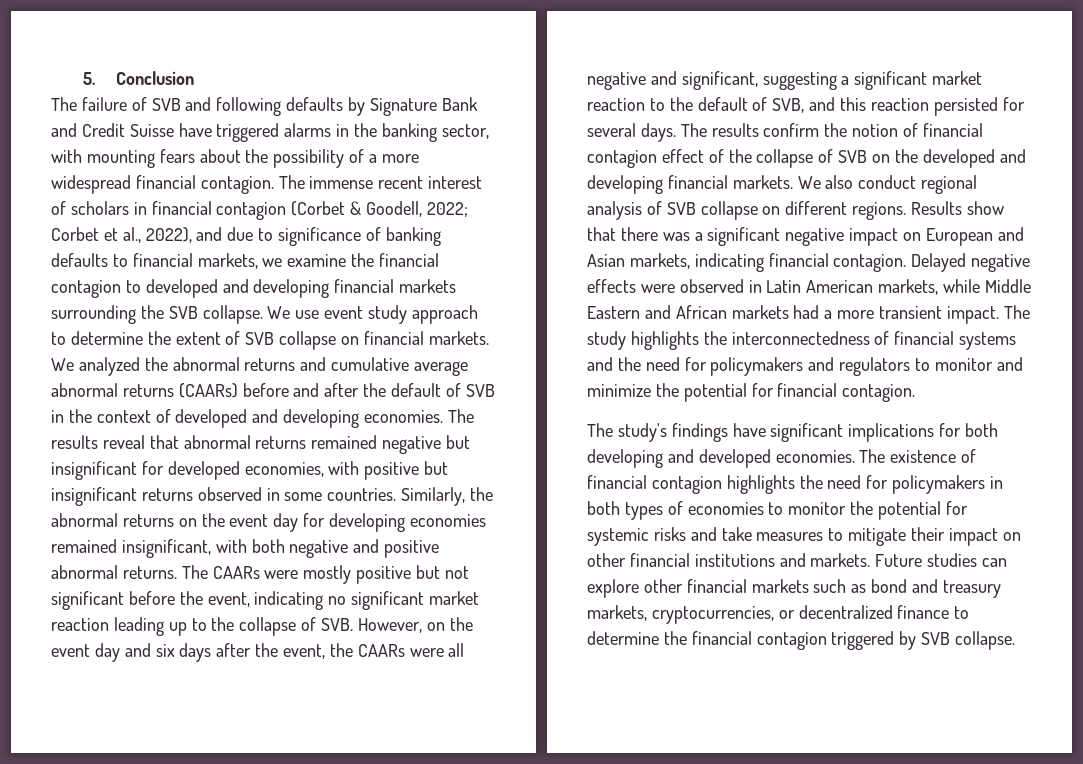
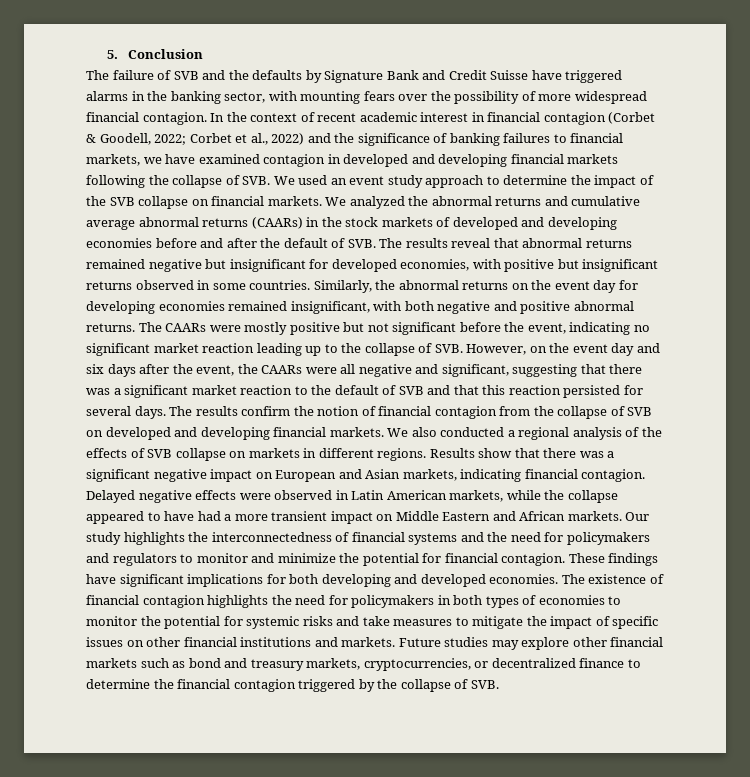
- The failure of SVB and following defaults by Signature Bank and Credit Suisse have triggered alarms in the banking sector, with mounting fears about the possibility of a more widespread financial contagion.
+ The failure of SVB and the defaults by Signature Bank and Credit Suisse have triggered alarms in the banking sector, with mounting fears over the possibility of more widespread financial contagion.
- The immense recent interest of scholars in financial contagion (Corbet & Goodell, 2022; Corbet et al., 2022), and due to significance of banking defaults to financial markets, we examine the financial contagion to developed and developing financial markets surrounding the SVB collapse. We use event study approach to determine the extent of SVB collapse on financial markets.
+ In the context of recent academic interest in financial contagion (Corbet & Goodell, 2022; Corbet et al., 2022) and the significance of banking failures to financial markets, we have examined contagion in developed and developing financial markets following the collapse of SVB. We used an event study approach to determine the impact of the SVB collapse on financial markets.
- We analyzed the abnormal returns and cumulative average abnormal returns (CAARs) before and after the default of SVB in the context of developed and developing economies. The results reveal that abnormal returns remained negative but insignificant for developed economies, with positive but insignificant returns observed in some countries.
+ We analyzed the abnormal returns and cumulative average abnormal returns (CAARs) in the stock markets of developed and developing economies before and after the default of SVB. The results reveal that abnormal returns remained negative but insignificant for developed economies, with positive but insignificant returns observed in some countries.
- The CAARs were mostly positive but not significant before the event, indicating no significant market reaction leading up to the collapse of SVB. However, on the event day and six days after the event, the CAARs were all negative and significant, suggesting a significant market reaction to the default of SVB, and this reaction persisted for several days.
+ The CAARs were mostly positive but not significant before the event, indicating no significant market reaction leading up to the collapse of SVB. However, on the event day and six days after the event, the CAARs were all negative and significant, suggesting that there was a significant market reaction to the default of SVB and that this reaction persisted for several days.
- The results confirm the notion of financial contagion effect of the collapse of SVB on the developed and developing financial markets.
+ The results confirm the notion of financial contagion from the collapse of SVB on developed and developing financial markets.
- We also conduct regional analysis of SVB collapse on different regions.
+ We also conducted a regional analysis of the effects of SVB collapse on markets in different regions.
- Delayed negative effects were observed in Latin American markets, while Middle Eastern and African markets had a more transient impact. The study highlights the interconnectedness of financial systems and the need for policymakers and regulators to monitor and minimize the potential for financial contagion.
- The study's findings have significant implications for both developing and developed economies.
+ Delayed negative effects were observed in Latin American markets, while the collapse appeared to have had a more transient impact on Middle Eastern and African markets. Our study highlights the interconnectedness of financial systems and the need for policymakers and regulators to monitor and minimize the potential for financial contagion. These findings have significant implications for both developing and developed economies.
- The existence of financial contagion highlights the need for policymakers in both types of economies to monitor the potential for systemic risks and take measures to mitigate their impact on other financial institutions and markets.
+ The existence of financial contagion highlights the need for policymakers in both types of economies to monitor the potential for systemic risks and take measures to mitigate the impact of specific issues on other financial institutions and markets.
- Future studies can explore other financial markets such as bond and treasury markets, cryptocurrencies, or decentralized finance to determine the financial contagion triggered by SVB collapse.
+ Future studies may explore other financial markets such as bond and treasury markets, cryptocurrencies, or decentralized finance to determine the financial contagion triggered by the collapse of SVB.

